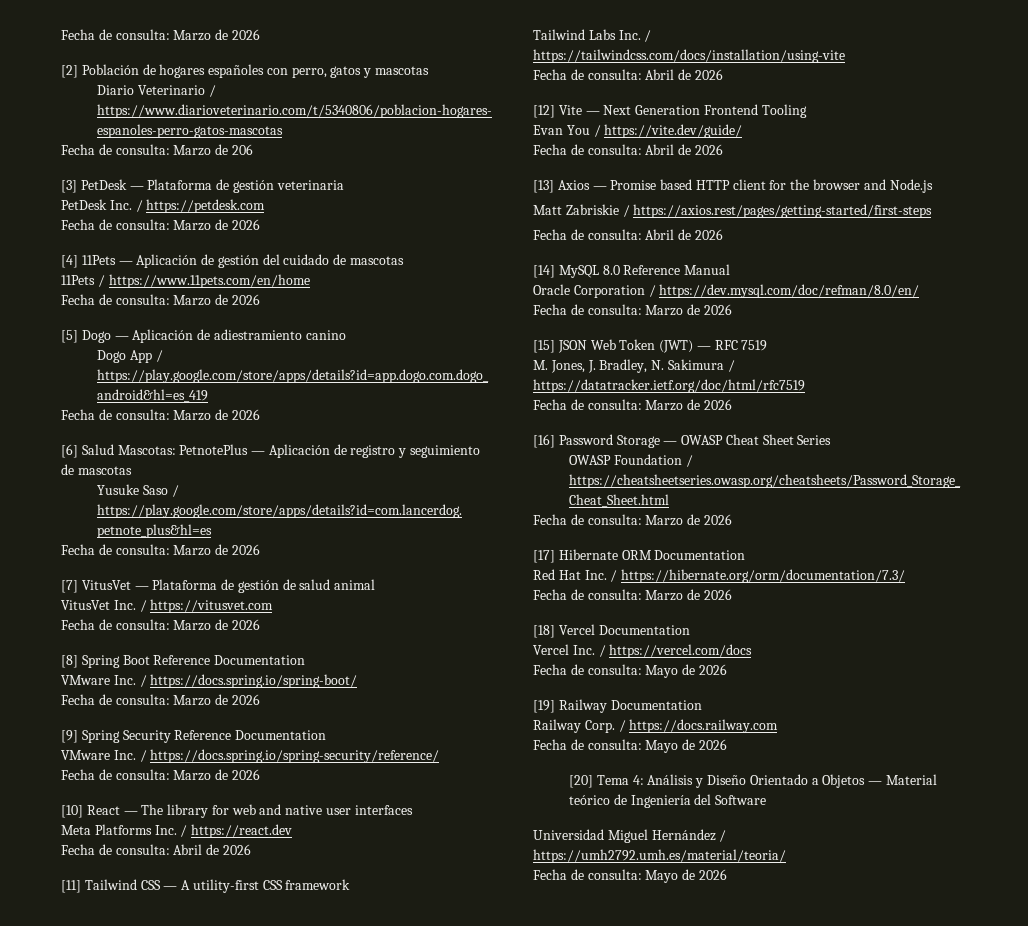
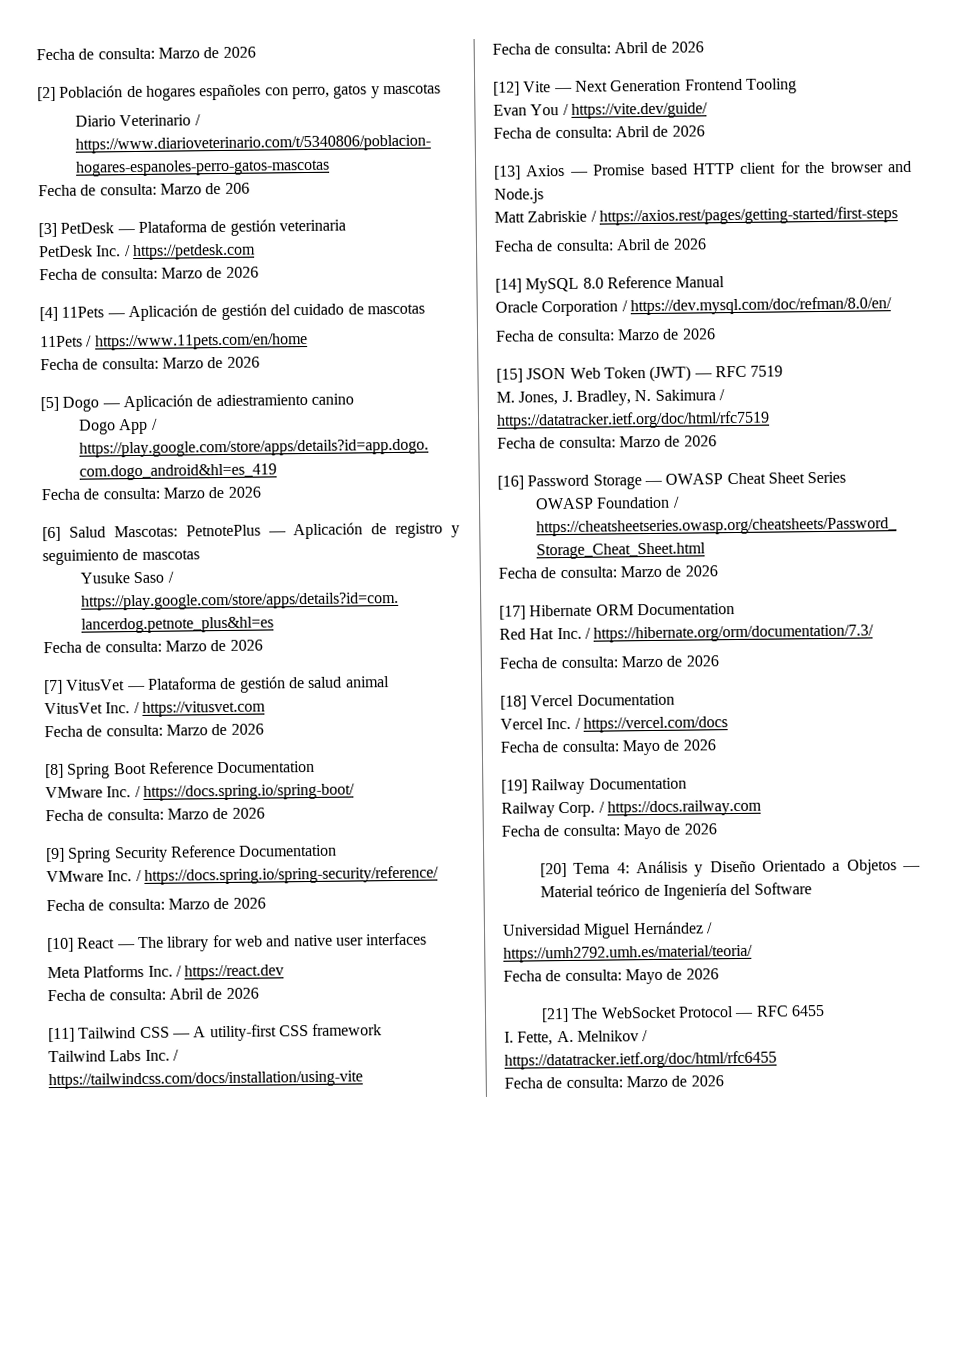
+ [21] The WebSocket Protocol — RFC 6455
+ I. Fette, A. Melnikov / https://datatracker.ietf.org/doc/html/rfc6455
+ Fecha de consulta: Marzo de 2026

